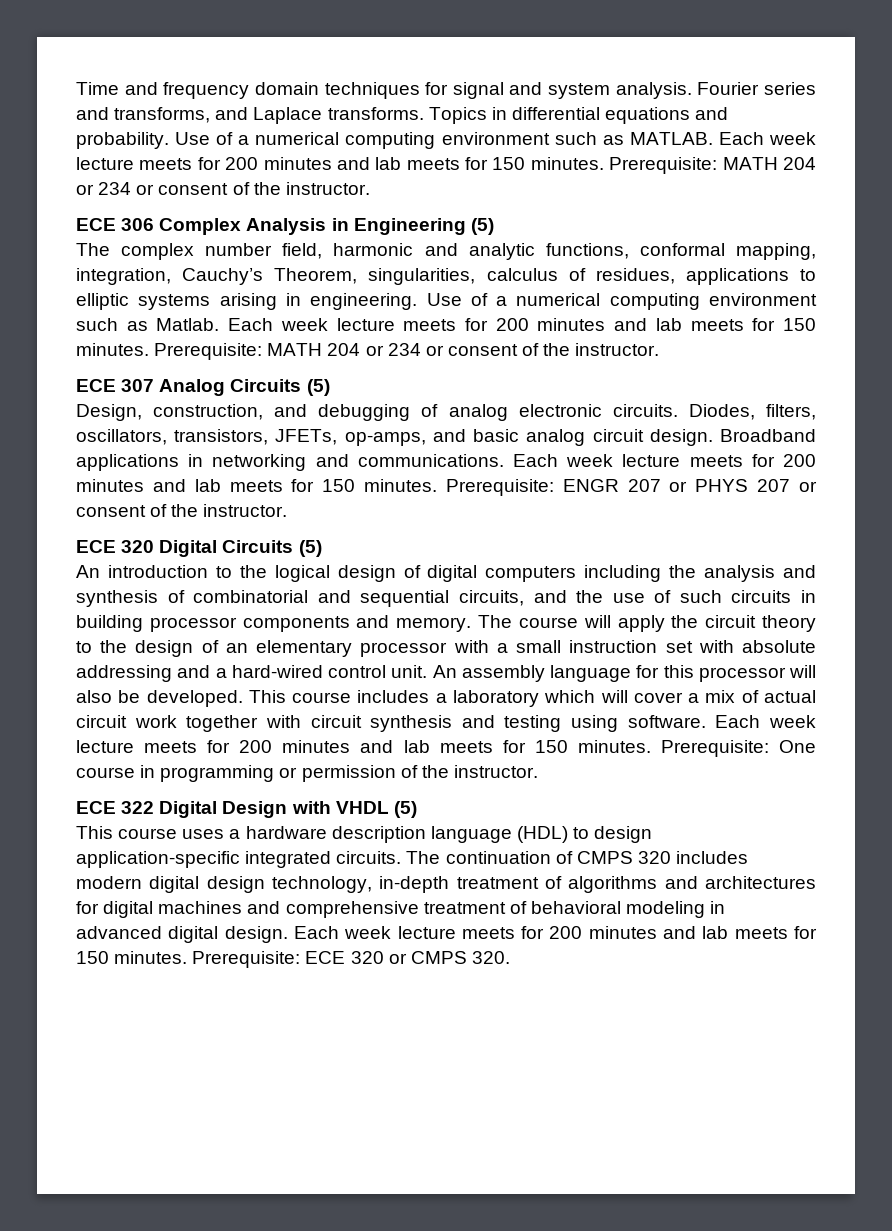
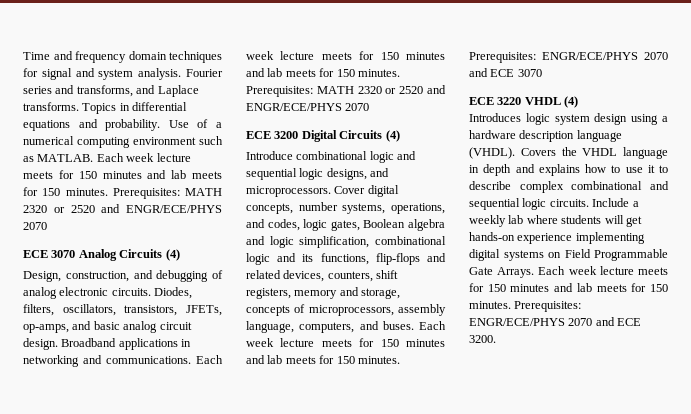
- Use of a numerical computing environment such as MATLAB. Each week lecture meets for 200 minutes and lab meets for 150 minutes. Prerequisite: MATH 204 or 234 or consent of the instructor.
- ECE 306 Complex Analysis in Engineering (5)
- The complex number field, harmonic and analytic functions, conformal mapping, integration, Cauchy’s Theorem, singularities, calculus of residues, applications to elliptic systems arising in engineering. Use of a numerical computing environment such as Matlab. Each week lecture meets for 200 minutes and lab meets for 150 minutes. Prerequisite: MATH 204 or 234 or consent of the instructor.
- ECE 307 Analog Circuits (5)
+ Use of a numerical computing environment such as MATLAB. Each week lecture meets for 150 minutes and lab meets for 150 minutes. Prerequisites: MATH 2320 or 2520 and ENGR/ECE/PHYS 2070
+ ECE 3070 Analog Circuits (4)
- Broadband applications in networking and communications. Each week lecture meets for 200 minutes and lab meets for 150 minutes. Prerequisite: ENGR 207 or PHYS 207 or consent of the instructor.
- ECE 320 Digital Circuits (5)
- An introduction to the logical design of digital computers including the analysis and synthesis of combinatorial and sequential circuits, and the use of such circuits in building processor components and memory. The course will apply the circuit theory to the design of an elementary processor with a small instruction set with absolute addressing and a hard-wired control unit. An assembly language for this processor will also be developed. This course includes a laboratory which will cover a mix of actual circuit work together with circuit synthesis and testing using software. Each week lecture meets for 200 minutes and lab meets for 150 minutes. Prerequisite: One course in programming or permission of the instructor.
- ECE 322 Digital Design with VHDL (5)
- This course uses a hardware description language (HDL) to design application-specific integrated circuits. The continuation of CMPS 320 includes modern digital design technology, in-depth treatment of algorithms and architectures for digital machines and comprehensive treatment of behavioral modeling in advanced digital design. Each week lecture meets for 200 minutes and lab meets for 150 minutes. Prerequisite: ECE 320 or CMPS 320.
+ Broadband applications in networking and communications. Each week lecture meets for 150 minutes and lab meets for 150 minutes. Prerequisites: MATH 2320 or 2520 and ENGR/ECE/PHYS 2070
+ ECE 3200 Digital Circuits (4)
+ Introduce combinational logic and sequential logic designs, and microprocessors. Cover digital concepts, number systems, operations, and codes, logic gates, Boolean algebra and logic simplification, combinational logic and its functions, flip-flops and related devices, counters, shift registers, memory and storage, concepts of microprocessors, assembly language, computers, and buses. Each week lecture meets for 150 minutes and lab meets for 150 minutes. Prerequisites: ENGR/ECE/PHYS 2070 and ECE 3070
+ ECE 3220 VHDL (4)
+ Introduces logic system design using a hardware description language (VHDL). Covers the VHDL language in depth and explains how to use it to describe complex combinational and sequential logic circuits. Include a weekly lab where students will get hands-on experience implementing digital systems on Field Programmable Gate Arrays. Each week lecture meets for 150 minutes and lab meets for 150 minutes. Prerequisites: ENGR/ECE/PHYS 2070 and ECE 3200.

